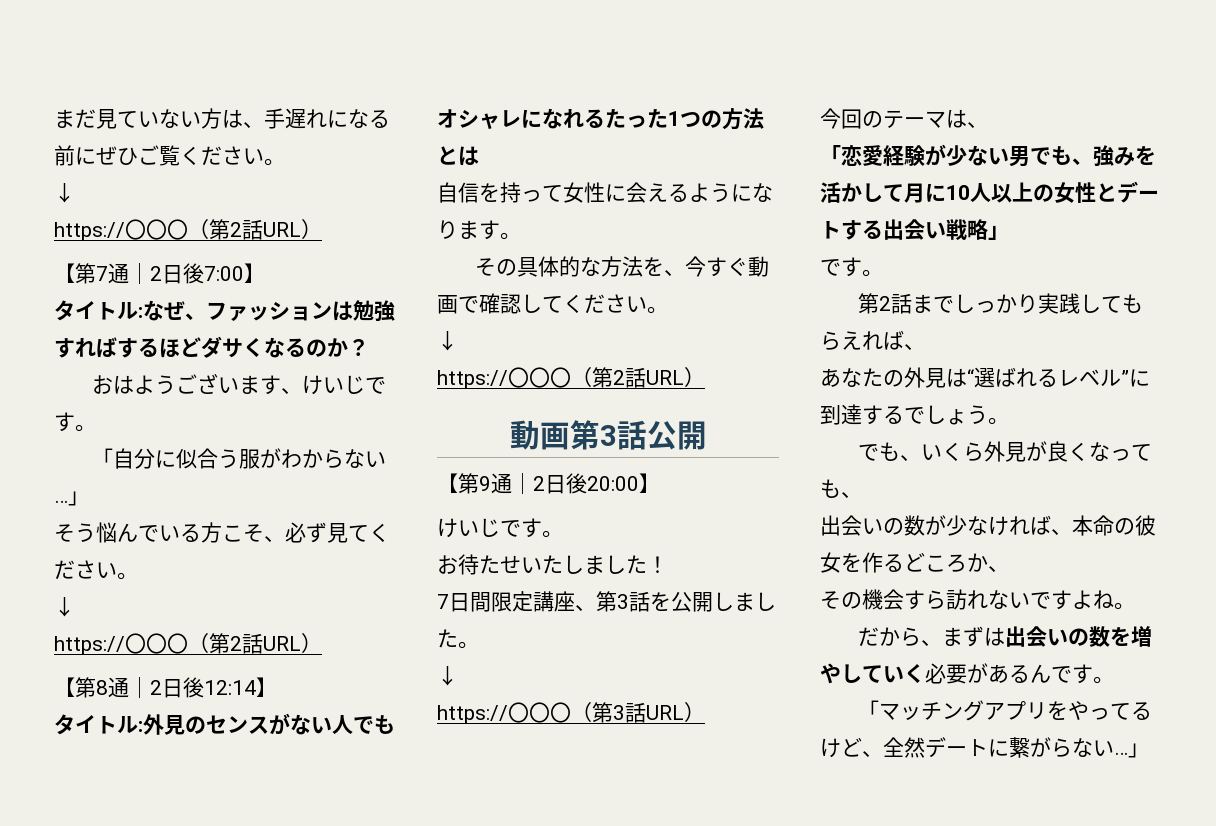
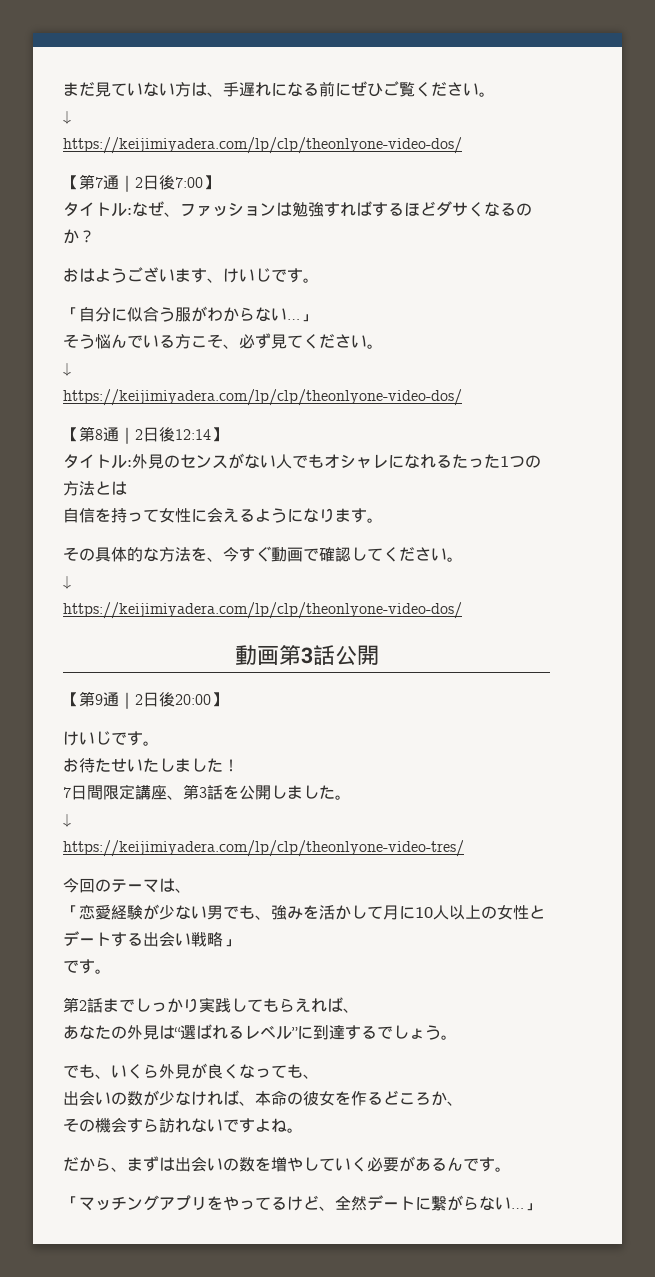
  まだ見ていない方は、手遅れになる前にぜひご覧ください。
  ↓
- https://〇〇〇（第2話URL）
+ https://keijimiyadera.com/lp/clp/theonlyone-video-dos/
  そう悩んでいる方こそ、必ず見てください。
  ↓
- https://〇〇〇（第2話URL）
+ https://keijimiyadera.com/lp/clp/theonlyone-video-dos/
  その具体的な方法を、今すぐ動画で確認してください。
  ↓
- https://〇〇〇（第2話URL）
+ https://keijimiyadera.com/lp/clp/theonlyone-video-dos/
- https://〇〇〇（第3話URL）
+ https://keijimiyadera.com/lp/clp/theonlyone-video-tres/

